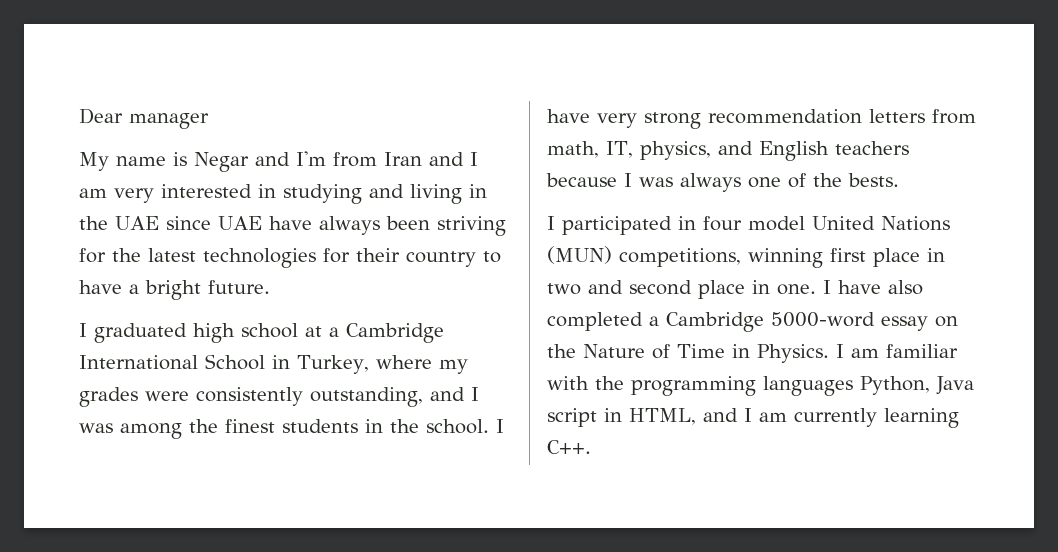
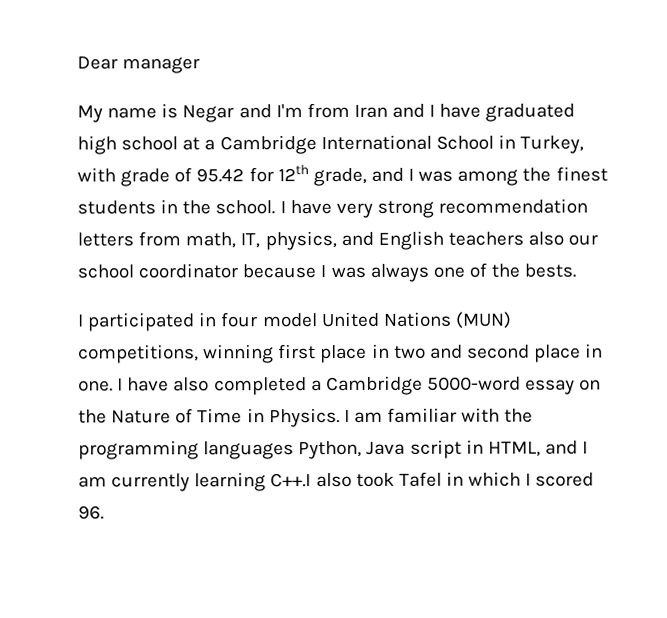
- My name is Negar and I'm from Iran and I am very interested in studying and living in the UAE since UAE have always been striving for the latest technologies for their country to have a bright future.
- I graduated high school at a Cambridge International School in Turkey, where my grades were consistently outstanding, and I was among the finest students in the school.
+ My name is Negar and I'm from Iran and I have graduated high school at a Cambridge International School in Turkey, with grade of 95.42 for 12th grade, and I was among the finest students in the school.
- I have very strong recommendation letters from math, IT, physics, and English teachers because I was always one of the bests.
+ I have very strong recommendation letters from math, IT, physics, and English teachers also our school coordinator because I was always one of the bests.
- I am familiar with the programming languages Python, Java script in HTML, and I am currently learning C++.
+ I am familiar with the programming languages Python, Java script in HTML, and I am currently learning C++.I also took Tafel in which I scored 96.

